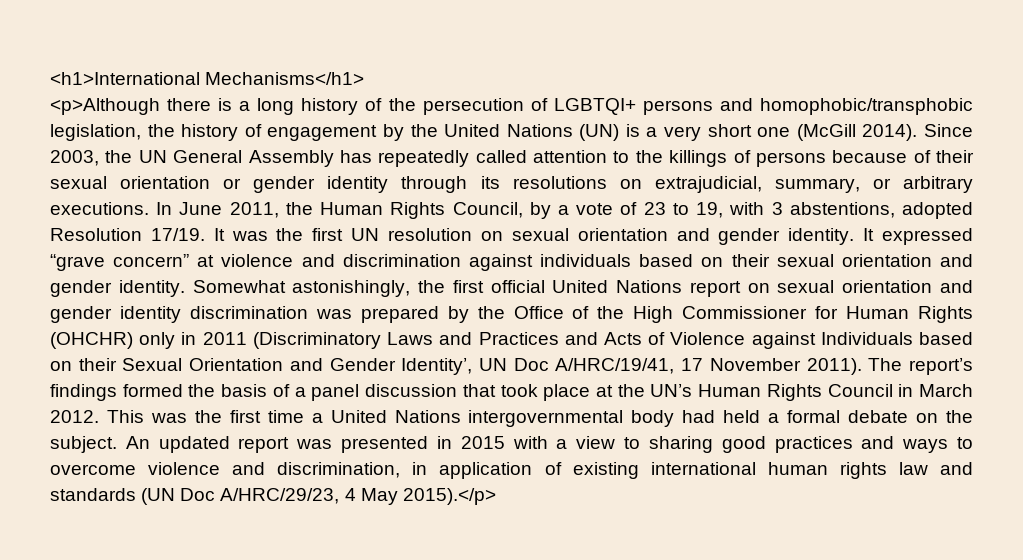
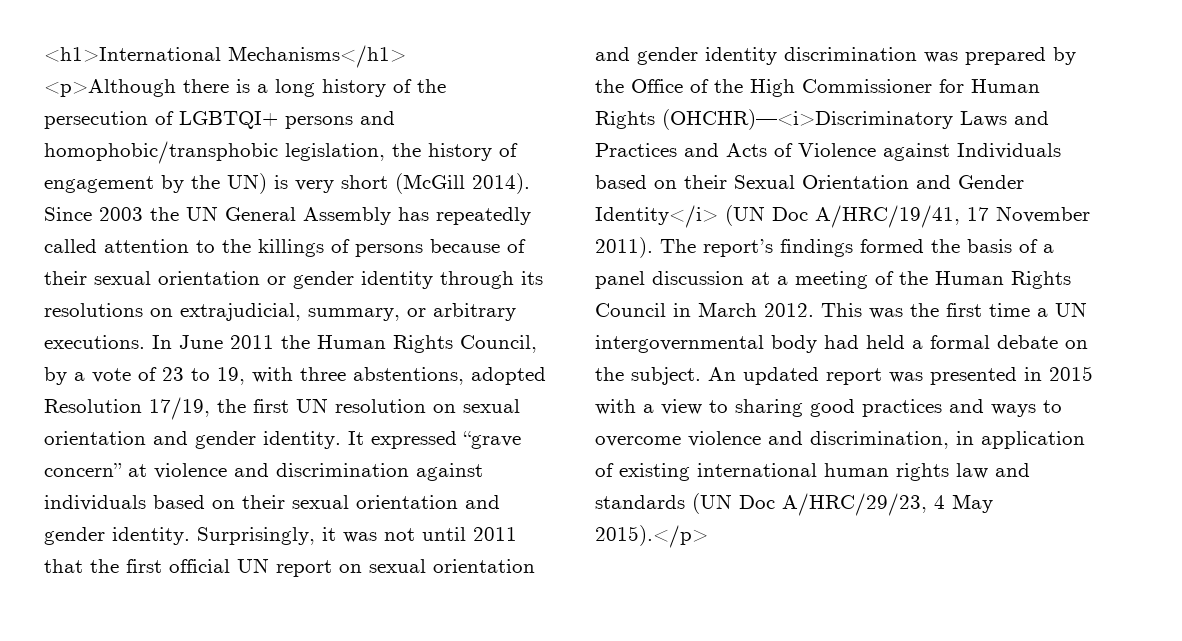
- <p>Although there is a long history of the persecution of LGBTQI+ persons and homophobic/transphobic legislation, the history of engagement by the United Nations (UN) is a very short one (McGill 2014).
+ <p>Although there is a long history of the persecution of LGBTQI+ persons and homophobic/transphobic legislation, the history of engagement by the UN) is very short (McGill 2014).
- Since 2003, the UN General Assembly has repeatedly called attention to the killings of persons because of their sexual orientation or gender identity through its resolutions on extrajudicial, summary, or arbitrary executions.
+ Since 2003 the UN General Assembly has repeatedly called attention to the killings of persons because of their sexual orientation or gender identity through its resolutions on extrajudicial, summary, or arbitrary executions.
- In June 2011, the Human Rights Council, by a vote of 23 to 19, with 3 abstentions, adopted Resolution 17/19. It was the first UN resolution on sexual orientation and gender identity.
+ In June 2011 the Human Rights Council, by a vote of 23 to 19, with three abstentions, adopted Resolution 17/19, the first UN resolution on sexual orientation and gender identity.
- Somewhat astonishingly, the first official United Nations report on sexual orientation and gender identity discrimination was prepared by the Office of the High Commissioner for Human Rights (OHCHR) only in 2011 (Discriminatory Laws and Practices and Acts of Violence against Individuals based on their Sexual Orientation and Gender Identity’, UN Doc A/HRC/19/41, 17 November 2011).
+ Surprisingly, it was not until 2011 that the first official UN report on sexual orientation and gender identity discrimination was prepared by the Office of the High Commissioner for Human Rights (OHCHR)—<i>Discriminatory Laws and Practices and Acts of Violence against Individuals based on their Sexual Orientation and Gender Identity</i> (UN Doc A/HRC/19/41, 17 November 2011).
- The report’s findings formed the basis of a panel discussion that took place at the UN’s Human Rights Council in March 2012.
+ The report’s findings formed the basis of a panel discussion at a meeting of the Human Rights Council in March 2012.
- This was the first time a United Nations intergovernmental body had held a formal debate on the subject.
+ This was the first time a UN intergovernmental body had held a formal debate on the subject.

